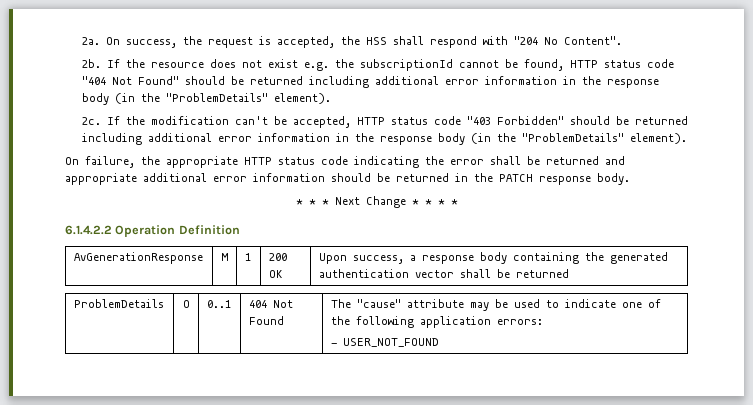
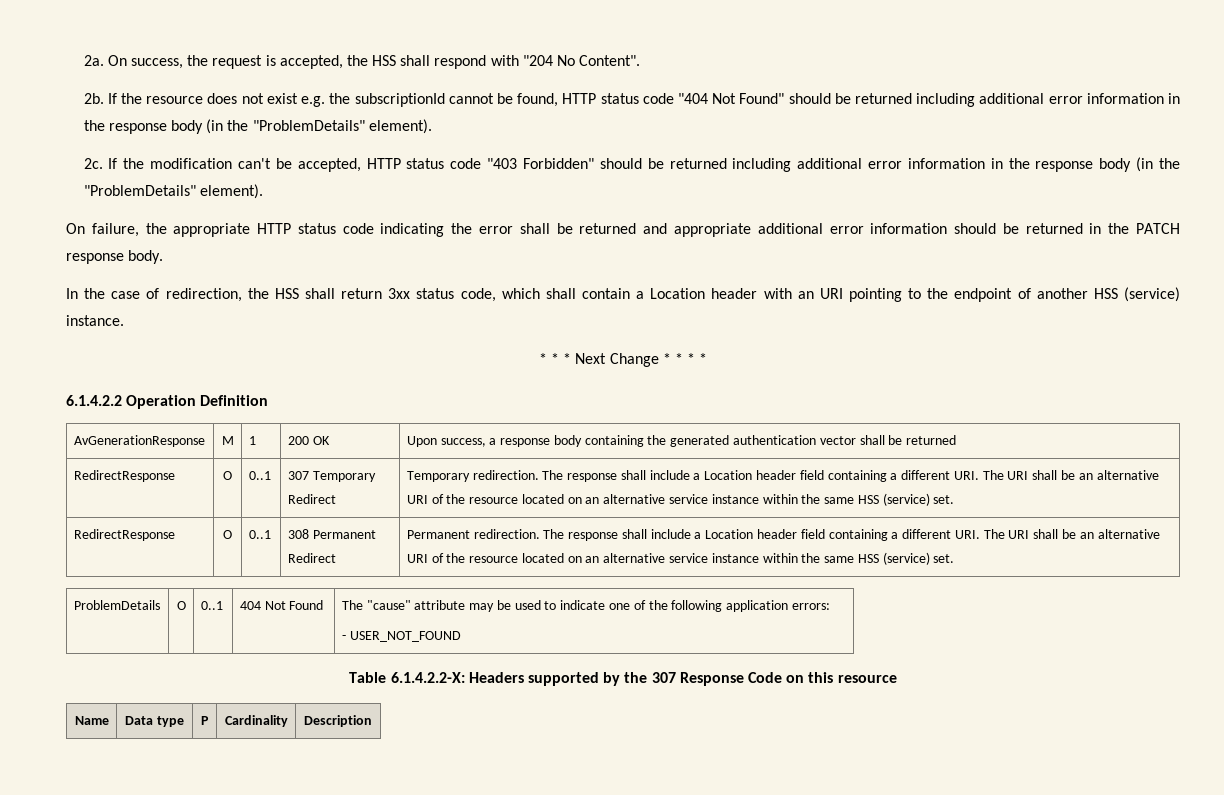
+ In the case of redirection, the HSS shall return 3xx status code, which shall contain a Location header with an URI pointing to the endpoint of another HSS (service) instance.
+ RedirectResponse | O | 0..1 | 307 Temporary Redirect | Temporary redirection. The response shall include a Location header field containing a different URI. The URI shall be an alternative URI of the resource located on an alternative service instance within the same HSS (service) set.
+ RedirectResponse | O | 0..1 | 308 Permanent Redirect | Permanent redirection. The response shall include a Location header field containing a different URI. The URI shall be an alternative URI of the resource located on an alternative service instance within the same HSS (service) set.
+ Table 6.1.4.2.2-X: Headers supported by the 307 Response Code on this resource
+ Name | Data type | P | Cardinality | Description

